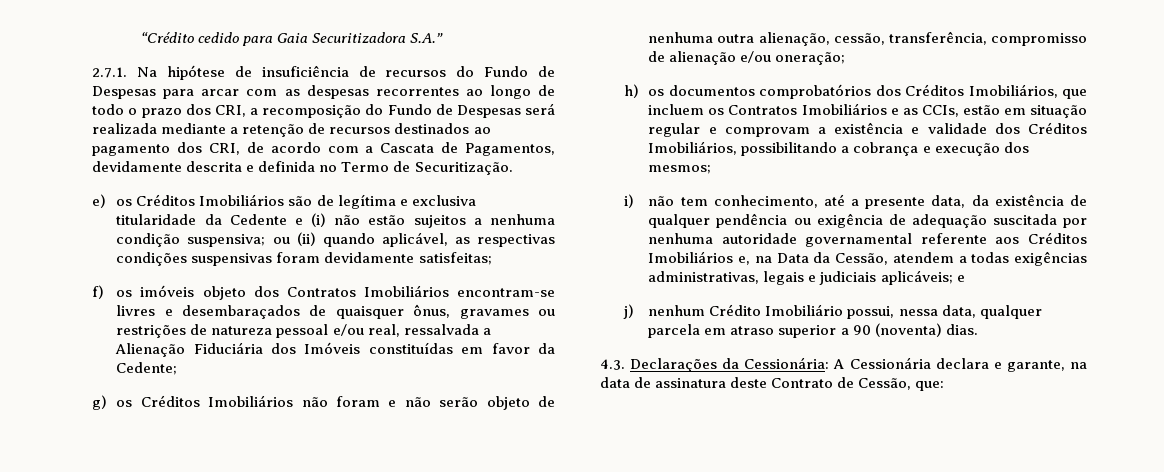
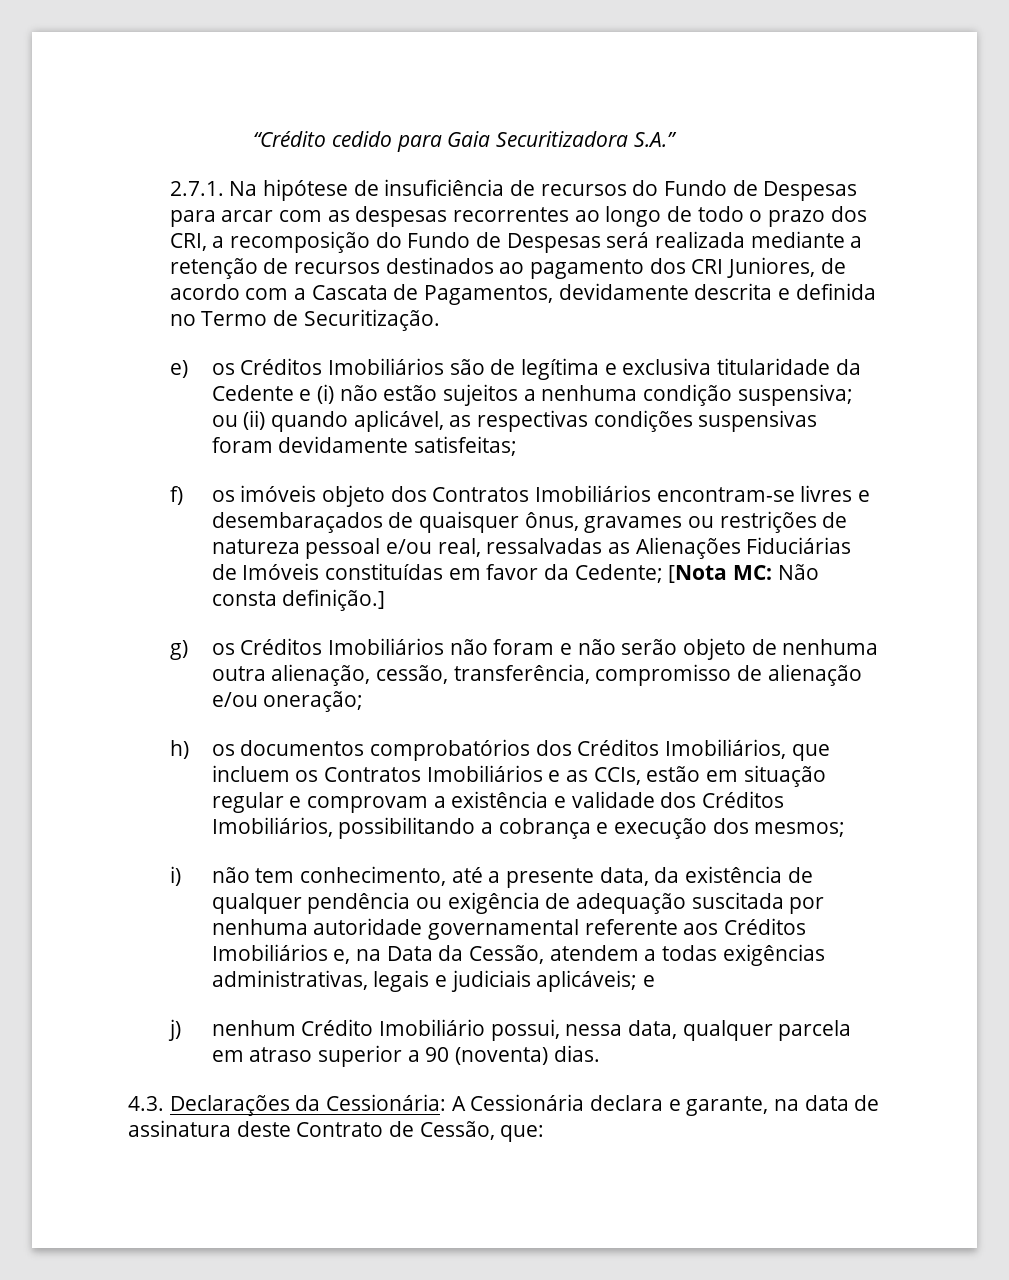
- 2.7.1. Na hipótese de insuficiência de recursos do Fundo de Despesas para arcar com as despesas recorrentes ao longo de todo o prazo dos CRI, a recomposição do Fundo de Despesas será realizada mediante a retenção de recursos destinados ao pagamento dos CRI, de acordo com a Cascata de Pagamentos, devidamente descrita e definida no Termo de Securitização.
+ 2.7.1. Na hipótese de insuficiência de recursos do Fundo de Despesas para arcar com as despesas recorrentes ao longo de todo o prazo dos CRI, a recomposição do Fundo de Despesas será realizada mediante a retenção de recursos destinados ao pagamento dos CRI Juniores, de acordo com a Cascata de Pagamentos, devidamente descrita e definida no Termo de Securitização.
- f) os imóveis objeto dos Contratos Imobiliários encontram-se livres e desembaraçados de quaisquer ônus, gravames ou restrições de natureza pessoal e/ou real, ressalvada a Alienação Fiduciária dos Imóveis constituídas em favor da Cedente;
+ f) os imóveis objeto dos Contratos Imobiliários encontram-se livres e desembaraçados de quaisquer ônus, gravames ou restrições de natureza pessoal e/ou real, ressalvadas as Alienações Fiduciárias de Imóveis constituídas em favor da Cedente; [Nota MC: Não consta definição.]

